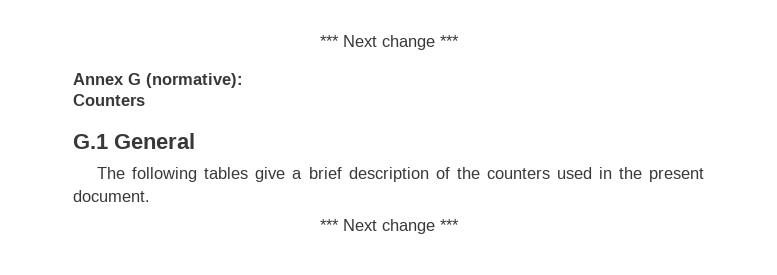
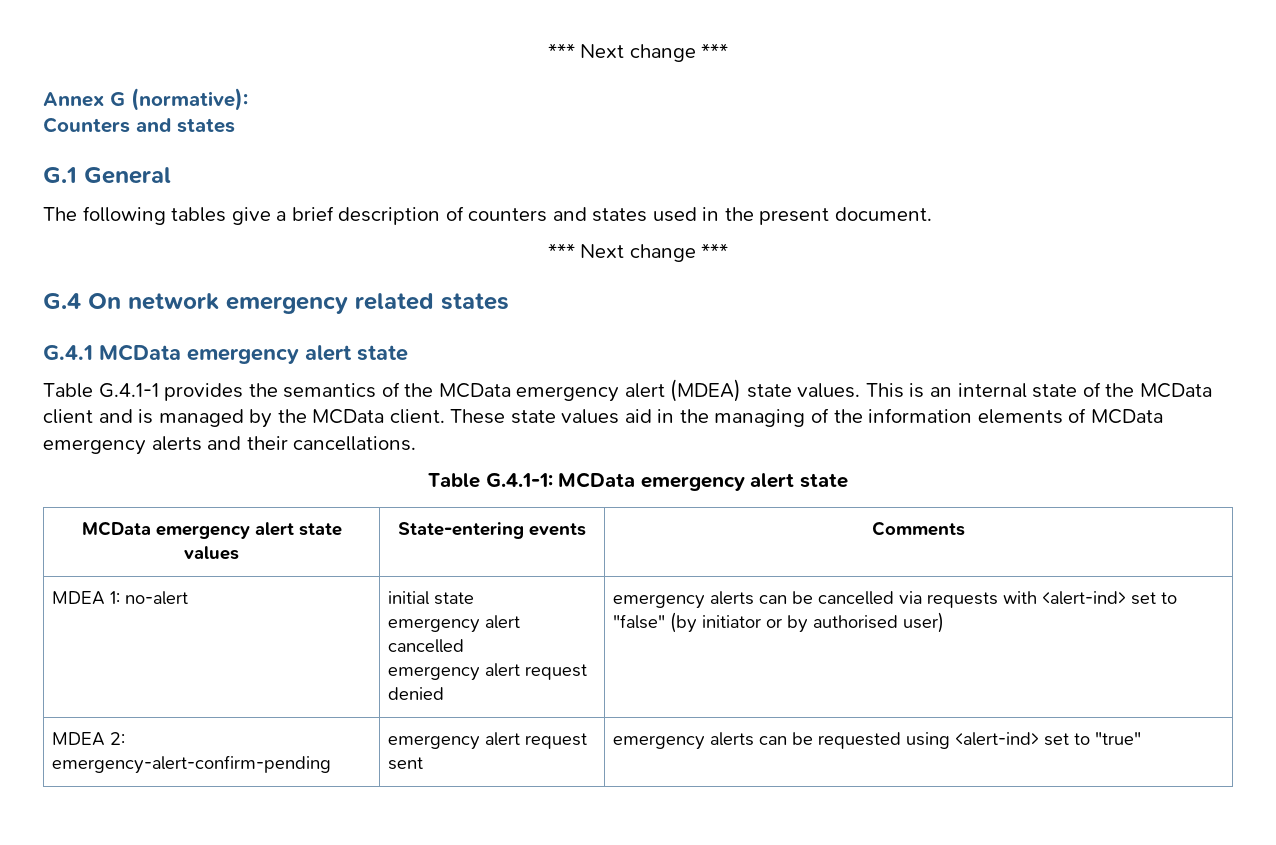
- Counters
+ Counters and states
- The following tables give a brief description of the counters used in the present document.
+ The following tables give a brief description of counters and states used in the present document.
+ G.4 On network emergency related states
+ G.4.1 MCData emergency alert state
+ Table G.4.1-1 provides the semantics of the MCData emergency alert (MDEA) state values. This is an internal state of the MCData client and is managed by the MCData client. These state values aid in the managing of the information elements of MCData emergency alerts and their cancellations.
+ Table G.4.1-1: MCData emergency alert state
+ MCData emergency alert state values | State-entering events | Comments
+ MDEA 1: no-alert | initial state
+ emergency alert cancelled
+ emergency alert request denied | emergency alerts can be cancelled via requests with <alert-ind> set to "false" (by initiator or by authorised user)
+ MDEA 2: emergency-alert-confirm-pending | emergency alert request sent | emergency alerts can be requested using <alert-ind> set to "true"

